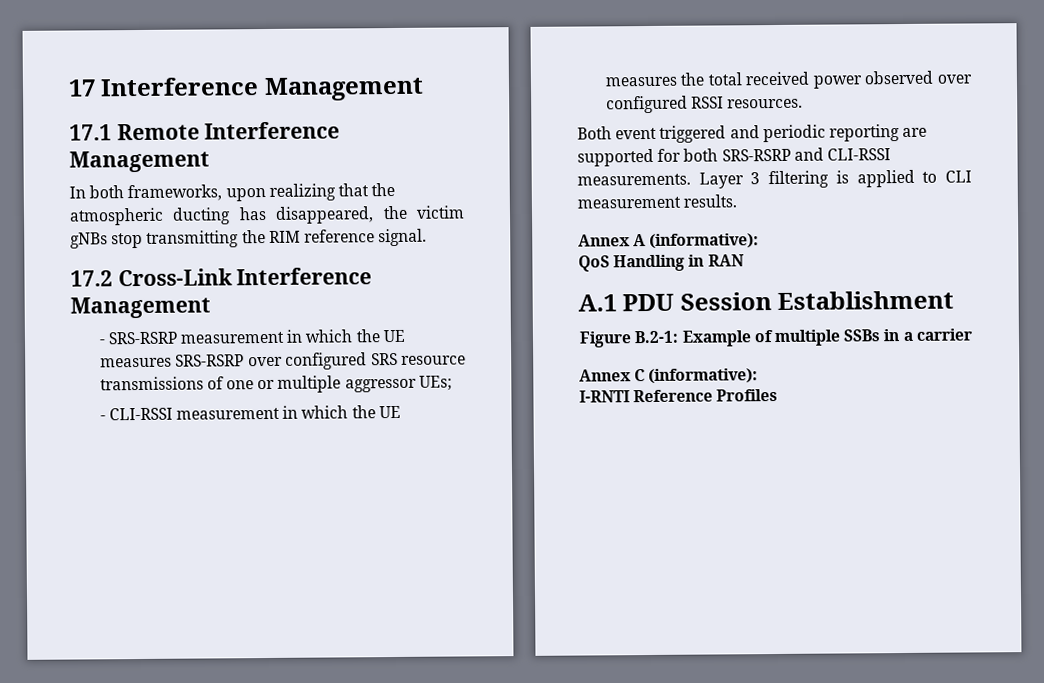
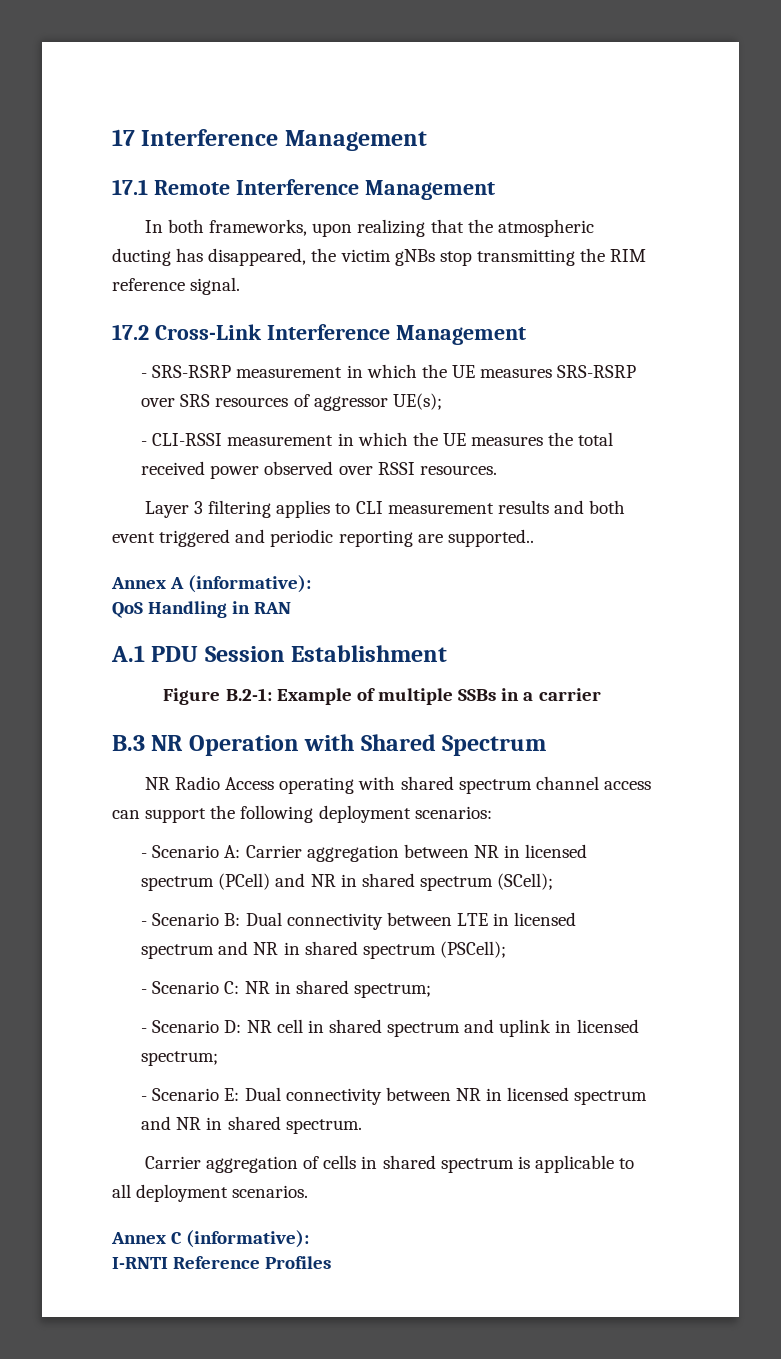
- - SRS-RSRP measurement in which the UE measures SRS-RSRP over configured SRS resource transmissions of one or multiple aggressor UEs;
+ - SRS-RSRP measurement in which the UE measures SRS-RSRP over SRS resources of aggressor UE(s);
- - CLI-RSSI measurement in which the UE measures the total received power observed over configured RSSI resources.
+ - CLI-RSSI measurement in which the UE measures the total received power observed over RSSI resources.
- Both event triggered and periodic reporting are supported for both SRS-RSRP and CLI-RSSI measurements. Layer 3 filtering is applied to CLI measurement results.
+ Layer 3 filtering applies to CLI measurement results and both event triggered and periodic reporting are supported..
+ B.3 NR Operation with Shared Spectrum
+ NR Radio Access operating with shared spectrum channel access can support the following deployment scenarios:
+ - Scenario A: Carrier aggregation between NR in licensed spectrum (PCell) and NR in shared spectrum (SCell);
+ - Scenario B: Dual connectivity between LTE in licensed spectrum and NR in shared spectrum (PSCell);
+ - Scenario C: NR in shared spectrum;
+ - Scenario D: NR cell in shared spectrum and uplink in licensed spectrum;
+ - Scenario E: Dual connectivity between NR in licensed spectrum and NR in shared spectrum.
+ Carrier aggregation of cells in shared spectrum is applicable to all deployment scenarios.

